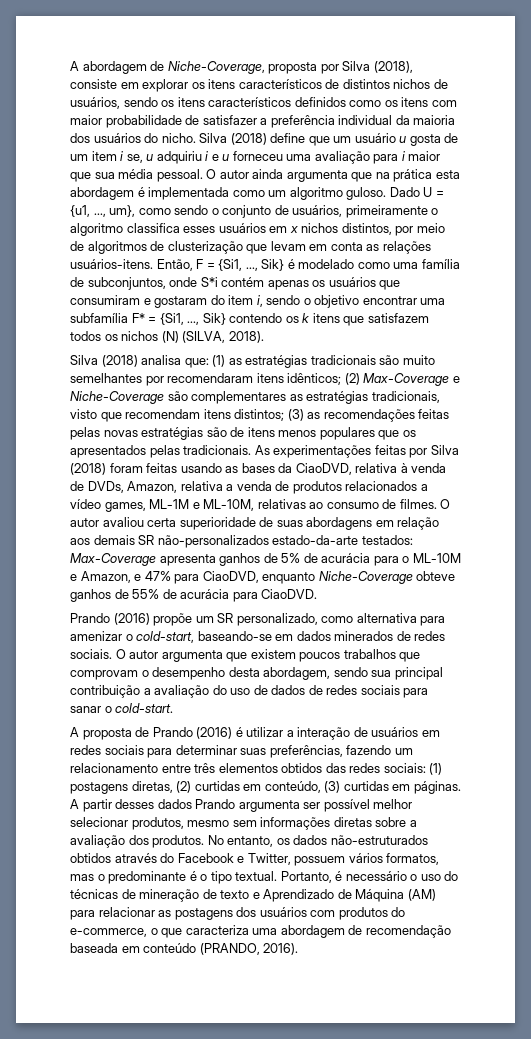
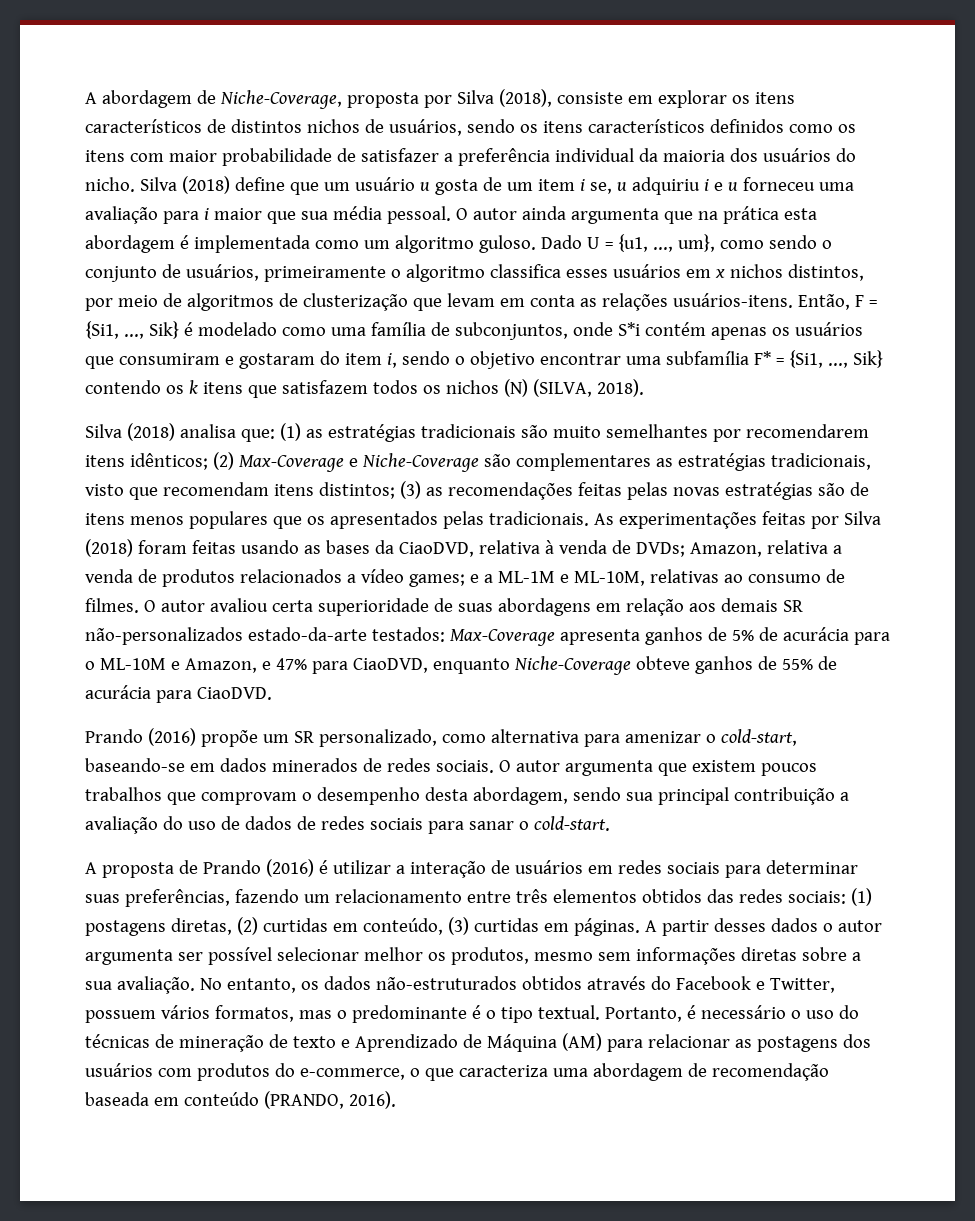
- Silva (2018) analisa que: (1) as estratégias tradicionais são muito semelhantes por recomendaram itens idênticos; (2) Max-Coverage e Niche-Coverage são complementares as estratégias tradicionais, visto que recomendam itens distintos; (3) as recomendações feitas pelas novas estratégias são de itens menos populares que os apresentados pelas tradicionais.
+ Silva (2018) analisa que: (1) as estratégias tradicionais são muito semelhantes por recomendarem itens idênticos; (2) Max-Coverage e Niche-Coverage são complementares as estratégias tradicionais, visto que recomendam itens distintos; (3) as recomendações feitas pelas novas estratégias são de itens menos populares que os apresentados pelas tradicionais.
- As experimentações feitas por Silva (2018) foram feitas usando as bases da CiaoDVD, relativa à venda de DVDs, Amazon, relativa a venda de produtos relacionados a vídeo games, ML-1M e ML-10M, relativas ao consumo de filmes.
+ As experimentações feitas por Silva (2018) foram feitas usando as bases da CiaoDVD, relativa à venda de DVDs; Amazon, relativa a venda de produtos relacionados a vídeo games; e a ML-1M e ML-10M, relativas ao consumo de filmes.
- A partir desses dados Prando argumenta ser possível melhor selecionar produtos, mesmo sem informações diretas sobre a avaliação dos produtos.
+ A partir desses dados o autor argumenta ser possível selecionar melhor os produtos, mesmo sem informações diretas sobre a sua avaliação.

